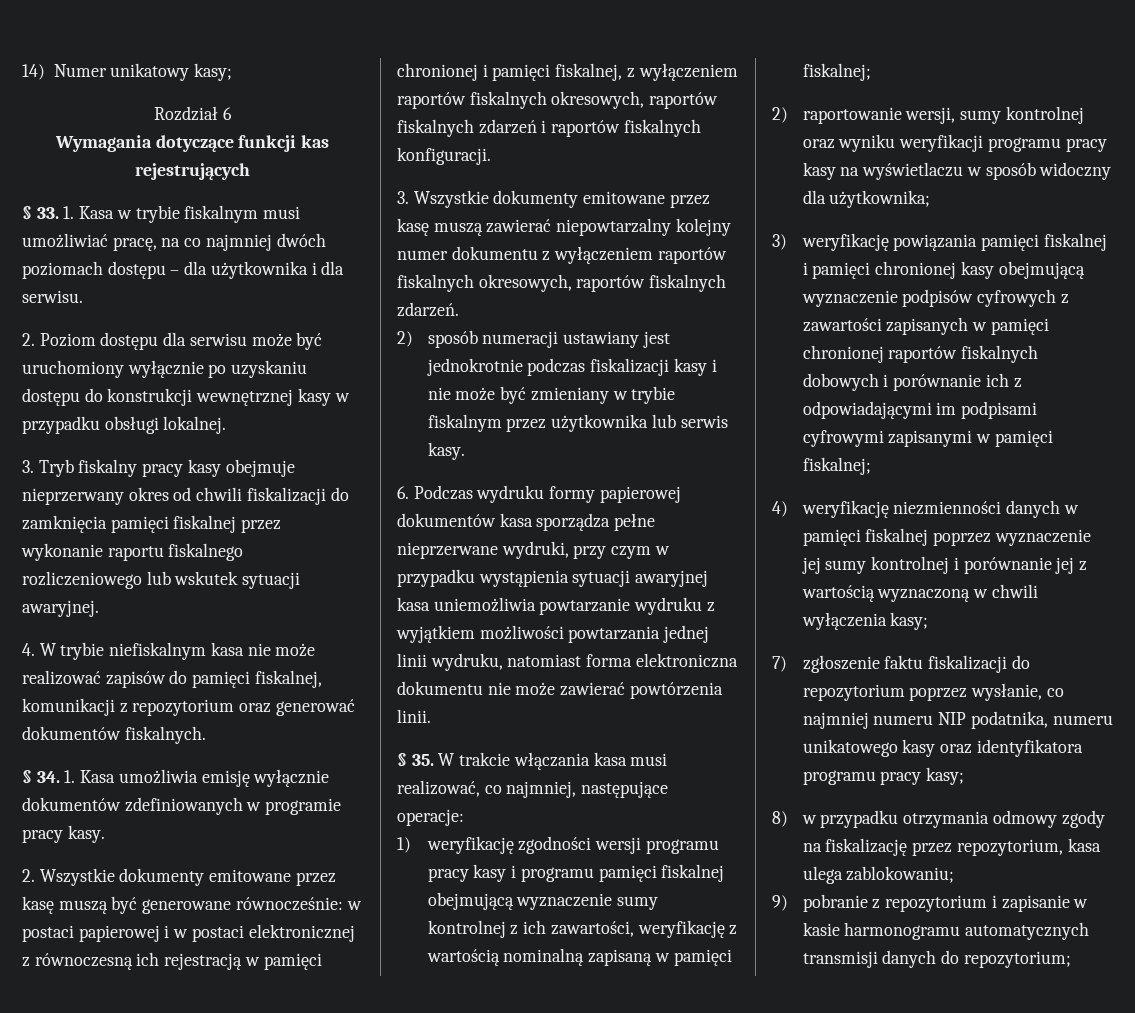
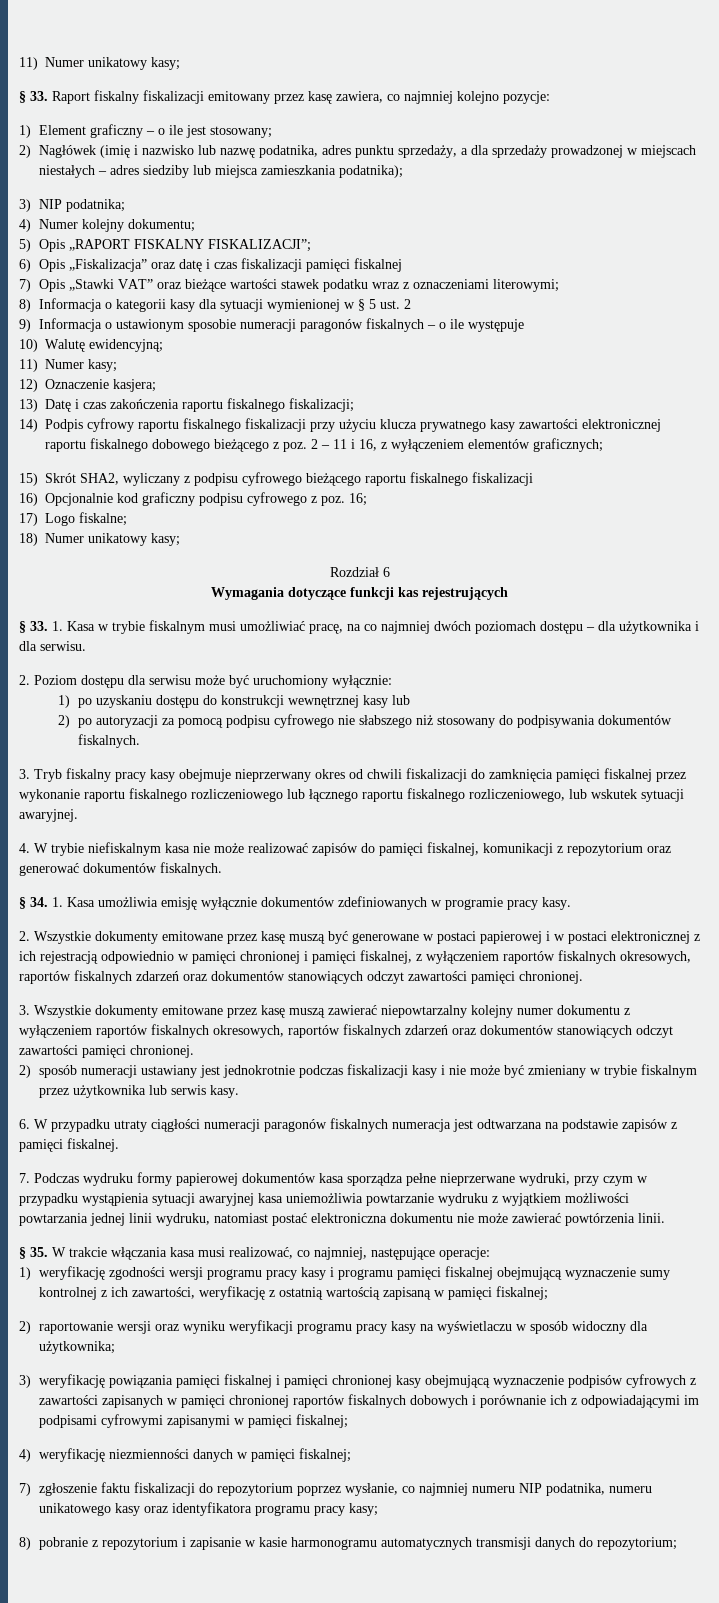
- 14) Numer unikatowy kasy;
+ 11) Numer unikatowy kasy;
+ § 33. Raport fiskalny fiskalizacji emitowany przez kasę zawiera, co najmniej kolejno pozycje:
+ 1) Element graficzny – o ile jest stosowany;
+ 2) Nagłówek (imię i nazwisko lub nazwę podatnika, adres punktu sprzedaży, a dla sprzedaży prowadzonej w miejscach niestałych – adres siedziby lub miejsca zamieszkania podatnika);
+ 3) NIP podatnika;
+ 4) Numer kolejny dokumentu;
+ 5) Opis „RAPORT FISKALNY FISKALIZACJI”;
+ 6) Opis „Fiskalizacja” oraz datę i czas fiskalizacji pamięci fiskalnej
+ 7) Opis „Stawki VAT” oraz bieżące wartości stawek podatku wraz z oznaczeniami literowymi;
+ 8) Informacja o kategorii kasy dla sytuacji wymienionej w § 5 ust. 2
+ 9) Informacja o ustawionym sposobie numeracji paragonów fiskalnych – o ile występuje
+ 10) Walutę ewidencyjną;
+ 11) Numer kasy;
+ 12) Oznaczenie kasjera;
+ 13) Datę i czas zakończenia raportu fiskalnego fiskalizacji;
+ 14) Podpis cyfrowy raportu fiskalnego fiskalizacji przy użyciu klucza prywatnego kasy zawartości elektronicznej raportu fiskalnego dobowego bieżącego z poz. 2 – 11 i 16, z wyłączeniem elementów graficznych;
+ 15) Skrót SHA2, wyliczany z podpisu cyfrowego bieżącego raportu fiskalnego fiskalizacji
+ 16) Opcjonalnie kod graficzny podpisu cyfrowego z poz. 16;
+ 17) Logo fiskalne;
+ 18) Numer unikatowy kasy;
- 2. Poziom dostępu dla serwisu może być uruchomiony wyłącznie po uzyskaniu dostępu do konstrukcji wewnętrznej kasy w przypadku obsługi lokalnej.
+ 2. Poziom dostępu dla serwisu może być uruchomiony wyłącznie:
+ 1) po uzyskaniu dostępu do konstrukcji wewnętrznej kasy lub
+ 2) po autoryzacji za pomocą podpisu cyfrowego nie słabszego niż stosowany do podpisywania dokumentów fiskalnych.
- 3. Tryb fiskalny pracy kasy obejmuje nieprzerwany okres od chwili fiskalizacji do zamknięcia pamięci fiskalnej przez wykonanie raportu fiskalnego rozliczeniowego lub wskutek sytuacji awaryjnej.
+ 3. Tryb fiskalny pracy kasy obejmuje nieprzerwany okres od chwili fiskalizacji do zamknięcia pamięci fiskalnej przez wykonanie raportu fiskalnego rozliczeniowego lub łącznego raportu fiskalnego rozliczeniowego, lub wskutek sytuacji awaryjnej.
- 2. Wszystkie dokumenty emitowane przez kasę muszą być generowane równocześnie: w postaci papierowej i w postaci elektronicznej z równoczesną ich rejestracją w pamięci chronionej i pamięci fiskalnej, z wyłączeniem raportów fiskalnych okresowych, raportów fiskalnych zdarzeń i raportów fiskalnych konfiguracji.
+ 2. Wszystkie dokumenty emitowane przez kasę muszą być generowane w postaci papierowej i w postaci elektronicznej z ich rejestracją odpowiednio w pamięci chronionej i pamięci fiskalnej, z wyłączeniem raportów fiskalnych okresowych, raportów fiskalnych zdarzeń oraz dokumentów stanowiących odczyt zawartości pamięci chronionej.
- 3. Wszystkie dokumenty emitowane przez kasę muszą zawierać niepowtarzalny kolejny numer dokumentu z wyłączeniem raportów fiskalnych okresowych, raportów fiskalnych zdarzeń.
+ 3. Wszystkie dokumenty emitowane przez kasę muszą zawierać niepowtarzalny kolejny numer dokumentu z wyłączeniem raportów fiskalnych okresowych, raportów fiskalnych zdarzeń oraz dokumentów stanowiących odczyt zawartości pamięci chronionej.
- 6. Podczas wydruku formy papierowej dokumentów kasa sporządza pełne nieprzerwane wydruki, przy czym w przypadku wystąpienia sytuacji awaryjnej kasa uniemożliwia powtarzanie wydruku z wyjątkiem możliwości powtarzania jednej linii wydruku, natomiast forma elektroniczna dokumentu nie może zawierać powtórzenia linii.
+ 6. W przypadku utraty ciągłości numeracji paragonów fiskalnych numeracja jest odtwarzana na podstawie zapisów z pamięci fiskalnej.
+ 7. Podczas wydruku formy papierowej dokumentów kasa sporządza pełne nieprzerwane wydruki, przy czym w przypadku wystąpienia sytuacji awaryjnej kasa uniemożliwia powtarzanie wydruku z wyjątkiem możliwości powtarzania jednej linii wydruku, natomiast postać elektroniczna dokumentu nie może zawierać powtórzenia linii.
- 1) weryfikację zgodności wersji programu pracy kasy i programu pamięci fiskalnej obejmującą wyznaczenie sumy kontrolnej z ich zawartości, weryfikację z wartością nominalną zapisaną w pamięci fiskalnej;
+ 1) weryfikację zgodności wersji programu pracy kasy i programu pamięci fiskalnej obejmującą wyznaczenie sumy kontrolnej z ich zawartości, weryfikację z ostatnią wartością zapisaną w pamięci fiskalnej;
- 2) raportowanie wersji, sumy kontrolnej oraz wyniku weryfikacji programu pracy kasy na wyświetlaczu w sposób widoczny dla użytkownika;
+ 2) raportowanie wersji oraz wyniku weryfikacji programu pracy kasy na wyświetlaczu w sposób widoczny dla użytkownika;
- 4) weryfikację niezmienności danych w pamięci fiskalnej poprzez wyznaczenie jej sumy kontrolnej i porównanie jej z wartością wyznaczoną w chwili wyłączenia kasy;
+ 4) weryfikację niezmienności danych w pamięci fiskalnej;
- 8) w przypadku otrzymania odmowy zgody na fiskalizację przez repozytorium, kasa ulega zablokowaniu;
- 9) pobranie z repozytorium i zapisanie w kasie harmonogramu automatycznych transmisji danych do repozytorium;
+ 8) pobranie z repozytorium i zapisanie w kasie harmonogramu automatycznych transmisji danych do repozytorium;

